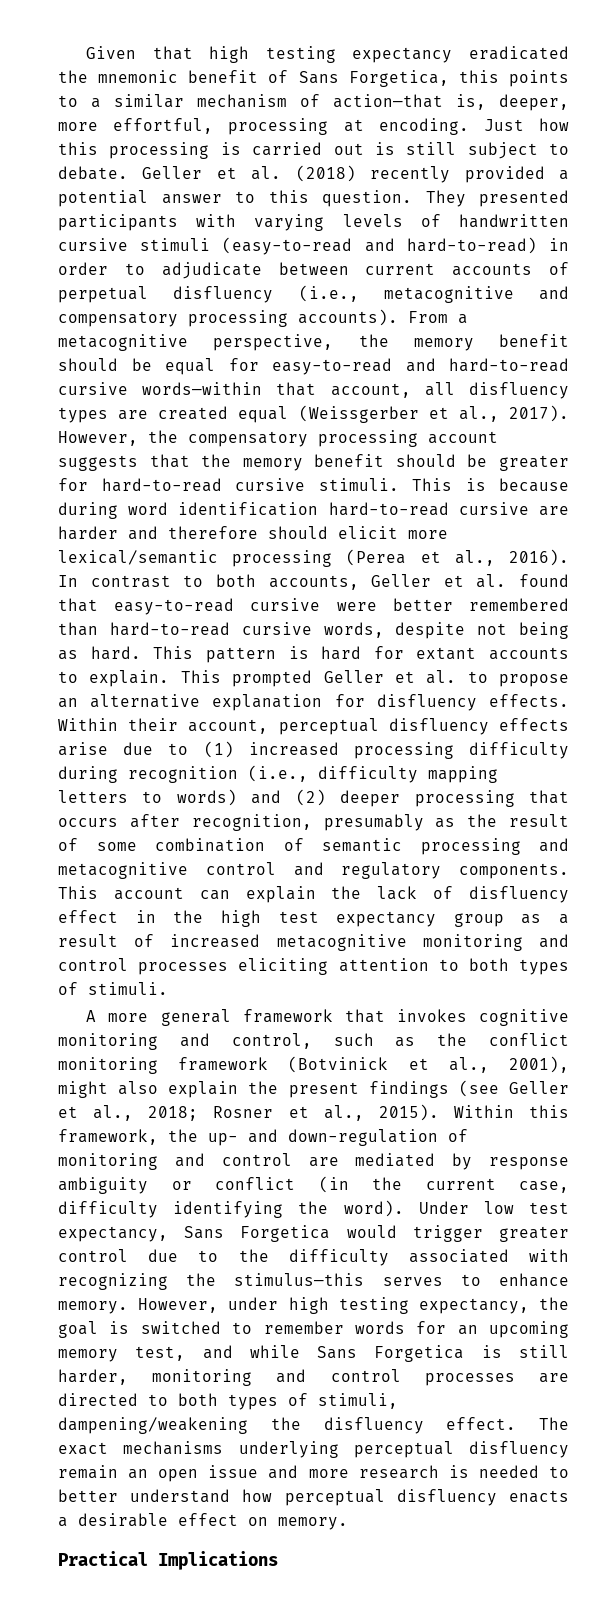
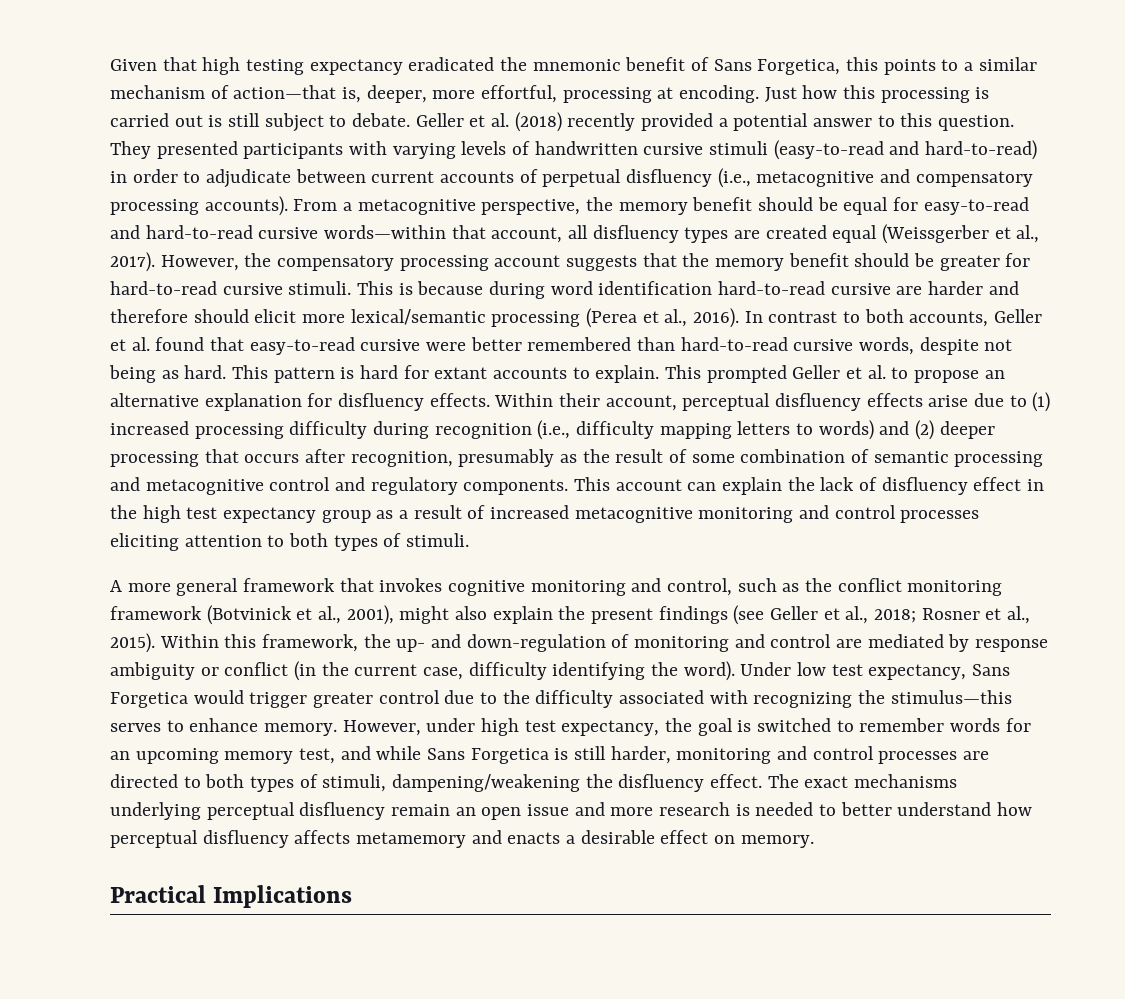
- However, under high testing expectancy, the goal is switched to remember words for an upcoming memory test, and while Sans Forgetica is still harder, monitoring and control processes are directed to both types of stimuli, dampening/weakening the disfluency effect.
+ However, under high test expectancy, the goal is switched to remember words for an upcoming memory test, and while Sans Forgetica is still harder, monitoring and control processes are directed to both types of stimuli, dampening/weakening the disfluency effect.
- The exact mechanisms underlying perceptual disfluency remain an open issue and more research is needed to better understand how perceptual disfluency enacts a desirable effect on memory.
+ The exact mechanisms underlying perceptual disfluency remain an open issue and more research is needed to better understand how perceptual disfluency affects metamemory and enacts a desirable effect on memory.

